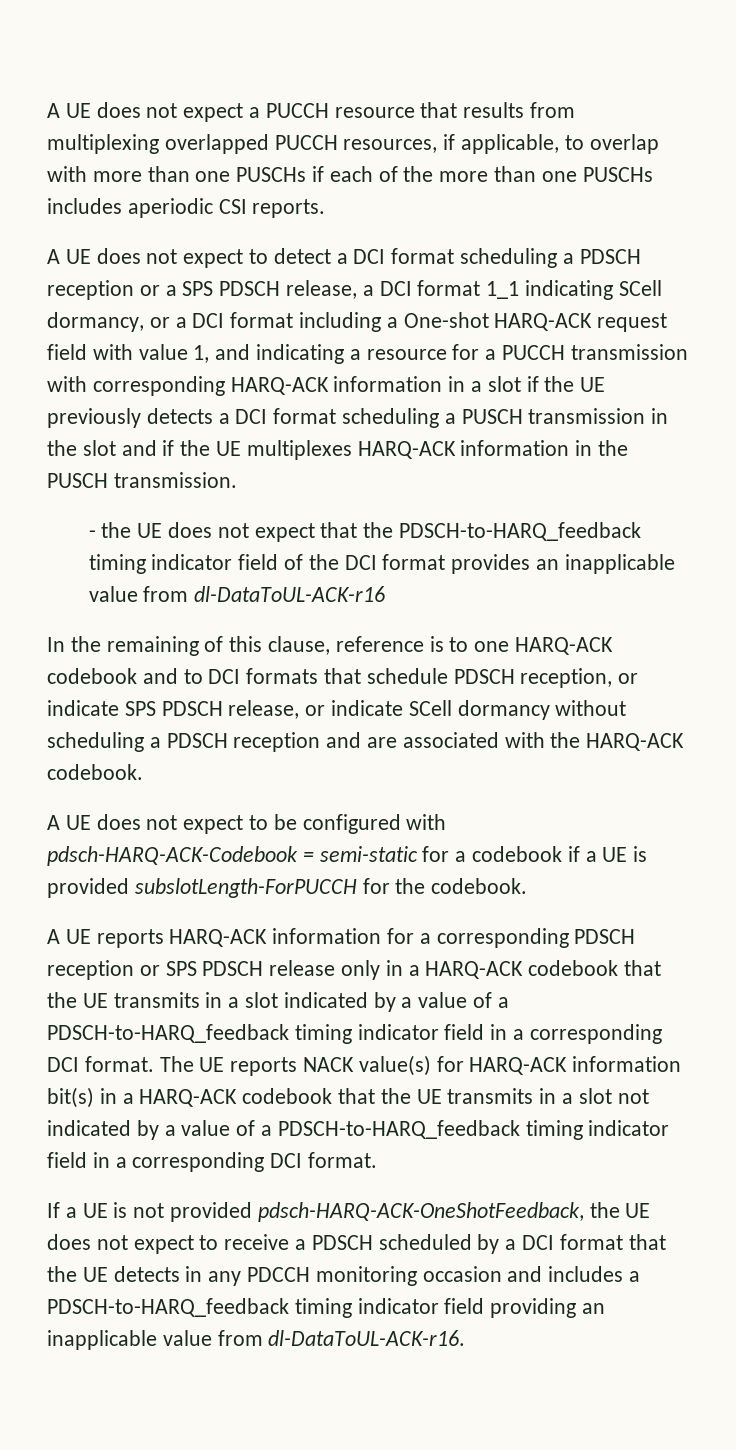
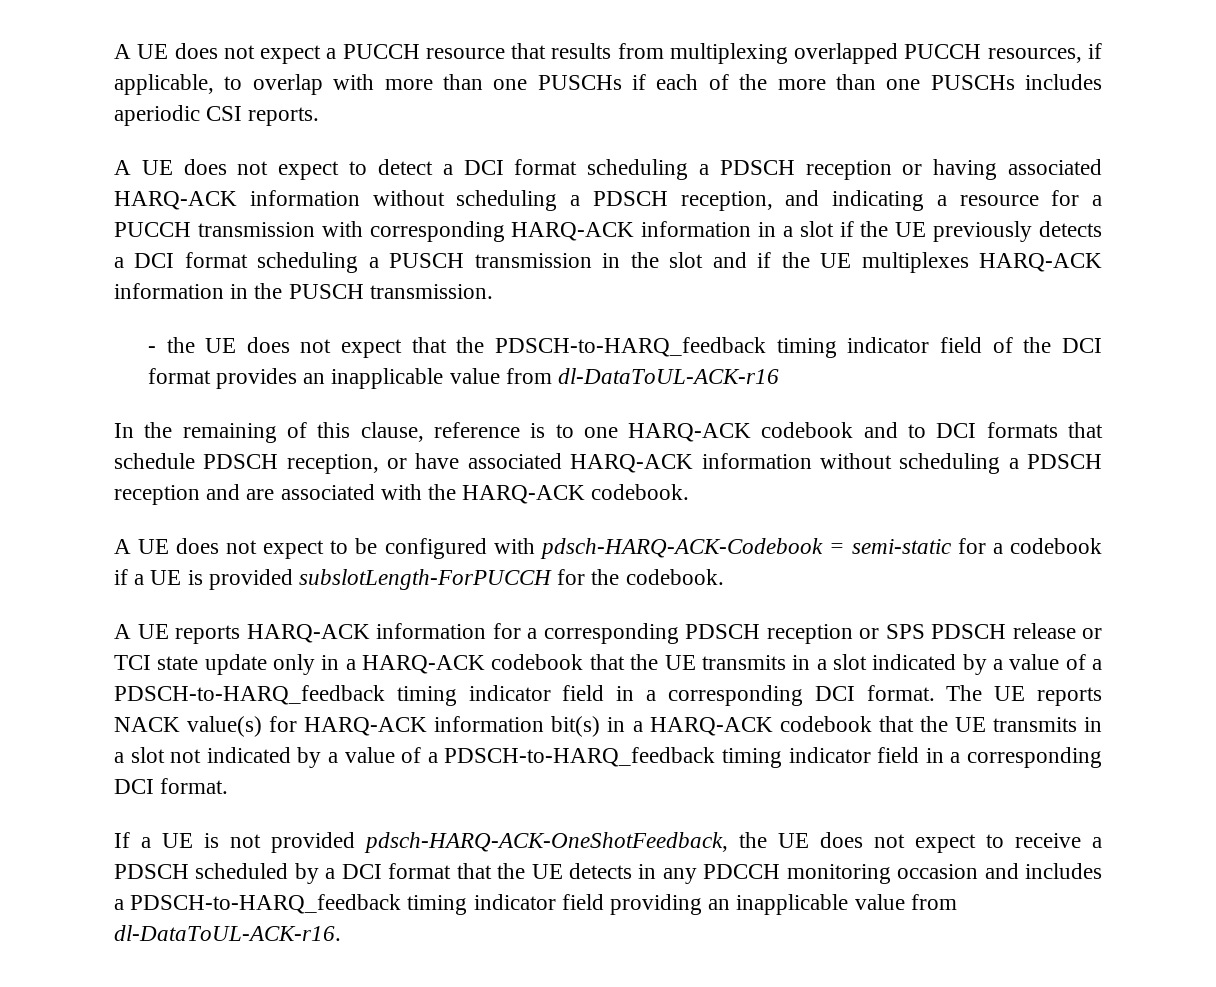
- A UE does not expect to detect a DCI format scheduling a PDSCH reception or a SPS PDSCH release, a DCI format 1_1 indicating SCell dormancy, or a DCI format including a One-shot HARQ-ACK request field with value 1, and indicating a resource for a PUCCH transmission with corresponding HARQ-ACK information in a slot if the UE previously detects a DCI format scheduling a PUSCH transmission in the slot and if the UE multiplexes HARQ-ACK information in the PUSCH transmission.
+ A UE does not expect to detect a DCI format scheduling a PDSCH reception or having associated HARQ-ACK information without scheduling a PDSCH reception, and indicating a resource for a PUCCH transmission with corresponding HARQ-ACK information in a slot if the UE previously detects a DCI format scheduling a PUSCH transmission in the slot and if the UE multiplexes HARQ-ACK information in the PUSCH transmission.
- In the remaining of this clause, reference is to one HARQ-ACK codebook and to DCI formats that schedule PDSCH reception, or indicate SPS PDSCH release, or indicate SCell dormancy without scheduling a PDSCH reception and are associated with the HARQ-ACK codebook.
+ In the remaining of this clause, reference is to one HARQ-ACK codebook and to DCI formats that schedule PDSCH reception, or have associated HARQ-ACK information without scheduling a PDSCH reception and are associated with the HARQ-ACK codebook.
- A UE reports HARQ-ACK information for a corresponding PDSCH reception or SPS PDSCH release only in a HARQ-ACK codebook that the UE transmits in a slot indicated by a value of a PDSCH-to-HARQ_feedback timing indicator field in a corresponding DCI format.
+ A UE reports HARQ-ACK information for a corresponding PDSCH reception or SPS PDSCH release or TCI state update only in a HARQ-ACK codebook that the UE transmits in a slot indicated by a value of a PDSCH-to-HARQ_feedback timing indicator field in a corresponding DCI format.

